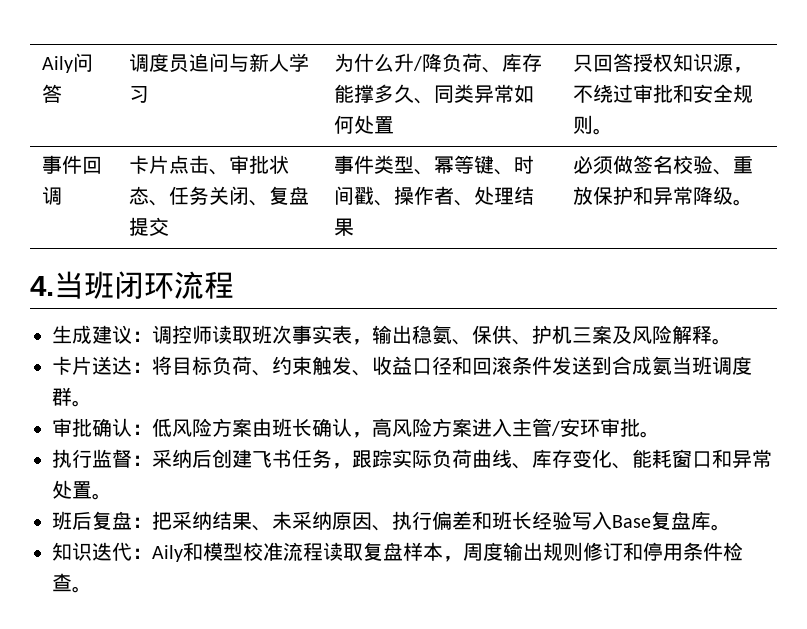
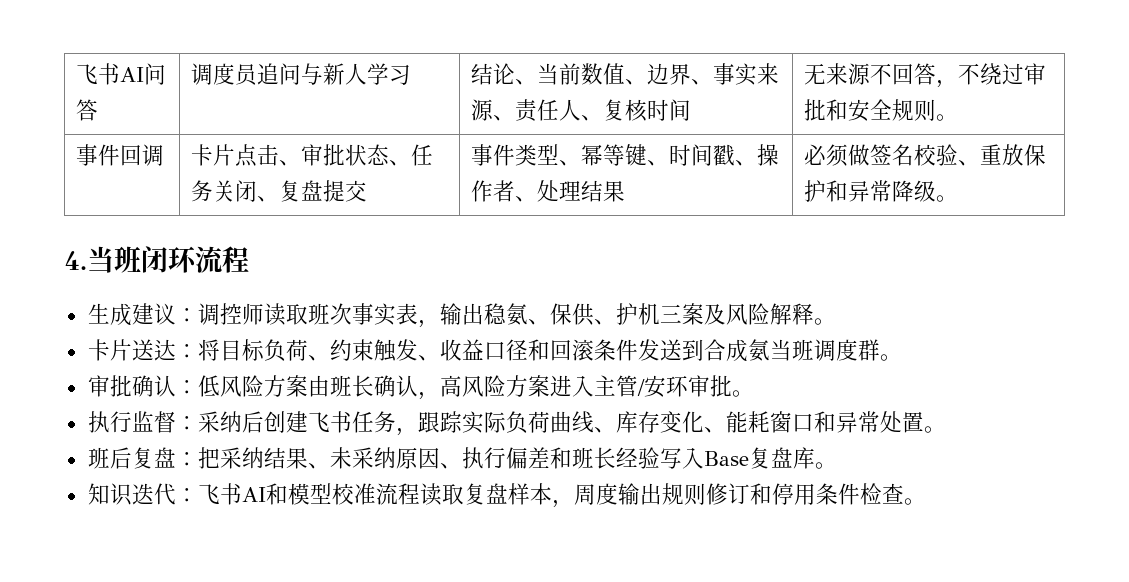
- Aily问答 | 调度员追问与新人学习 | 为什么升/降负荷、库存能撑多久、同类异常如何处置 | 只回答授权知识源，不绕过审批和安全规则。
+ 飞书AI问答 | 调度员追问与新人学习 | 结论、当前数值、边界、事实来源、责任人、复核时间 | 无来源不回答，不绕过审批和安全规则。
- 知识迭代：Aily和模型校准流程读取复盘样本，周度输出规则修订和停用条件检查。
+ 知识迭代：飞书AI和模型校准流程读取复盘样本，周度输出规则修订和停用条件检查。

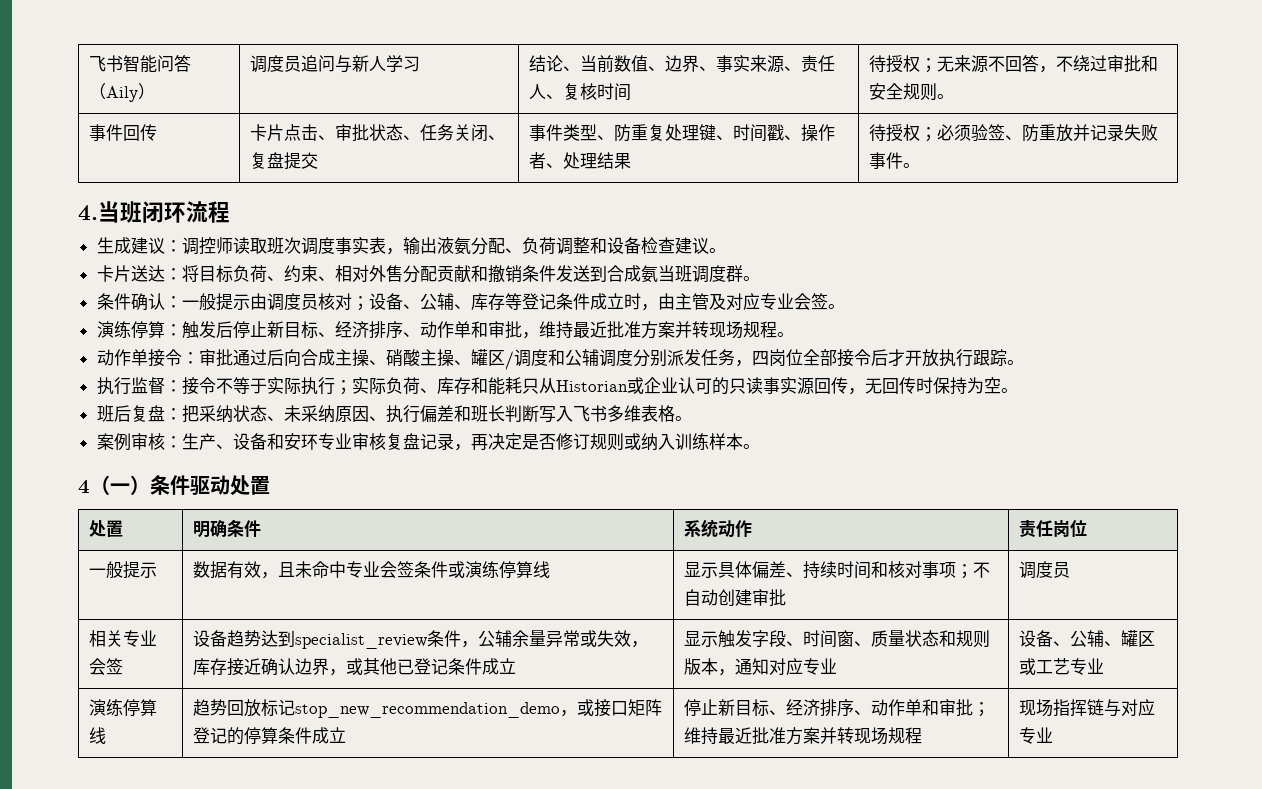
- 飞书AI问答 | 调度员追问与新人学习 | 结论、当前数值、边界、事实来源、责任人、复核时间 | 无来源不回答，不绕过审批和安全规则。
+ 飞书智能问答（Aily） | 调度员追问与新人学习 | 结论、当前数值、边界、事实来源、责任人、复核时间 | 待授权；无来源不回答，不绕过审批和安全规则。
- 事件回调 | 卡片点击、审批状态、任务关闭、复盘提交 | 事件类型、幂等键、时间戳、操作者、处理结果 | 必须做签名校验、重放保护和异常降级。
+ 事件回传 | 卡片点击、审批状态、任务关闭、复盘提交 | 事件类型、防重复处理键、时间戳、操作者、处理结果 | 待授权；必须验签、防重放并记录失败事件。
- 生成建议：调控师读取班次事实表，输出稳氨、保供、护机三案及风险解释。
+ 生成建议：调控师读取班次调度事实表，输出液氨分配、负荷调整和设备检查建议。
- 卡片送达：将目标负荷、约束触发、收益口径和回滚条件发送到合成氨当班调度群。
+ 卡片送达：将目标负荷、约束、相对外售分配贡献和撤销条件发送到合成氨当班调度群。
- 审批确认：低风险方案由班长确认，高风险方案进入主管/安环审批。
- 执行监督：采纳后创建飞书任务，跟踪实际负荷曲线、库存变化、能耗窗口和异常处置。
+ 条件确认：一般提示由调度员核对；设备、公辅、库存等登记条件成立时，由主管及对应专业会签。
+ 演练停算：触发后停止新目标、经济排序、动作单和审批，维持最近批准方案并转现场规程。
+ 动作单接令：审批通过后向合成主操、硝酸主操、罐区/调度和公辅调度分别派发任务，四岗位全部接令后才开放执行跟踪。
+ 执行监督：接令不等于实际执行；实际负荷、库存和能耗只从Historian或企业认可的只读事实源回传，无回传时保持为空。
- 班后复盘：把采纳结果、未采纳原因、执行偏差和班长经验写入Base复盘库。
- 知识迭代：飞书AI和模型校准流程读取复盘样本，周度输出规则修订和停用条件检查。
+ 班后复盘：把采纳状态、未采纳原因、执行偏差和班长判断写入飞书多维表格。
+ 案例审核：生产、设备和安环专业审核复盘记录，再决定是否修订规则或纳入训练样本。
+ 4（一）条件驱动处置
+ 处置 | 明确条件 | 系统动作 | 责任岗位
+ 一般提示 | 数据有效，且未命中专业会签条件或演练停算线 | 显示具体偏差、持续时间和核对事项；不自动创建审批 | 调度员
+ 相关专业会签 | 设备趋势达到specialist_review条件，公辅余量异常或失效，库存接近确认边界，或其他已登记条件成立 | 显示触发字段、时间窗、质量状态和规则版本，通知对应专业 | 设备、公辅、罐区或工艺专业
+ 演练停算线 | 趋势回放标记stop_new_recommendation_demo，或接口矩阵登记的停算条件成立 | 停止新目标、经济排序、动作单和审批；维持最近批准方案并转现场规程 | 现场指挥链与对应专业

